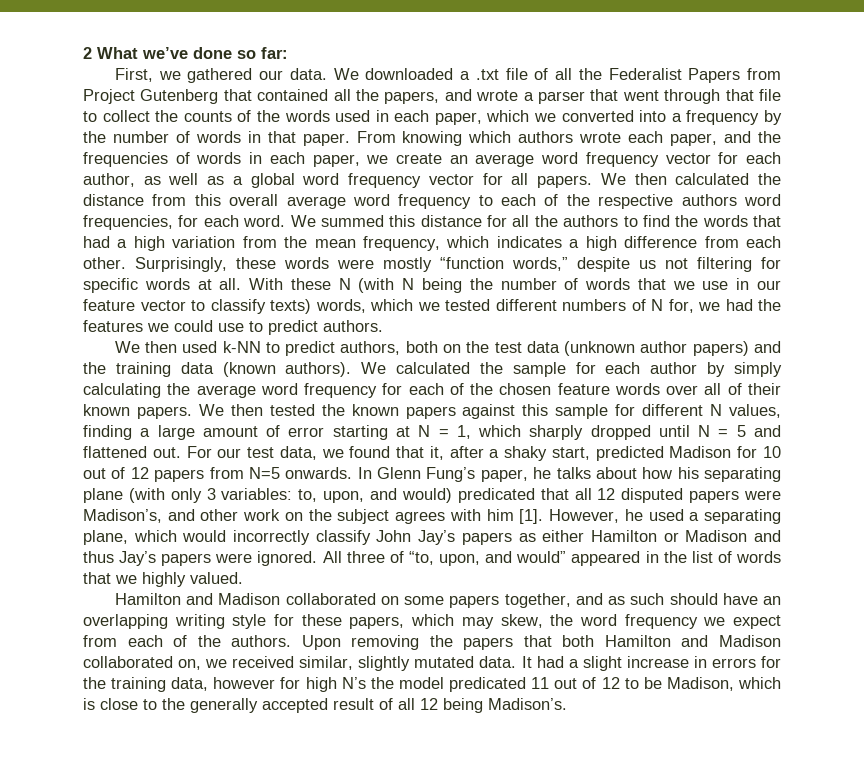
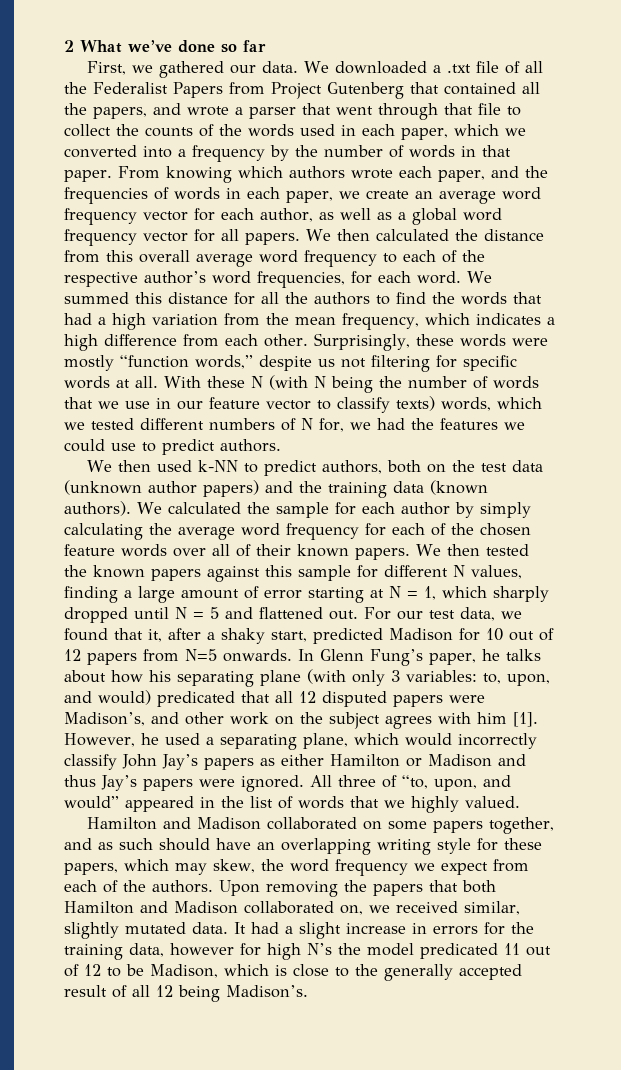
- 2 What we’ve done so far:
+ 2 What we’ve done so far
- We then calculated the distance from this overall average word frequency to each of the respective authors word frequencies, for each word.
+ We then calculated the distance from this overall average word frequency to each of the respective author’s word frequencies, for each word.

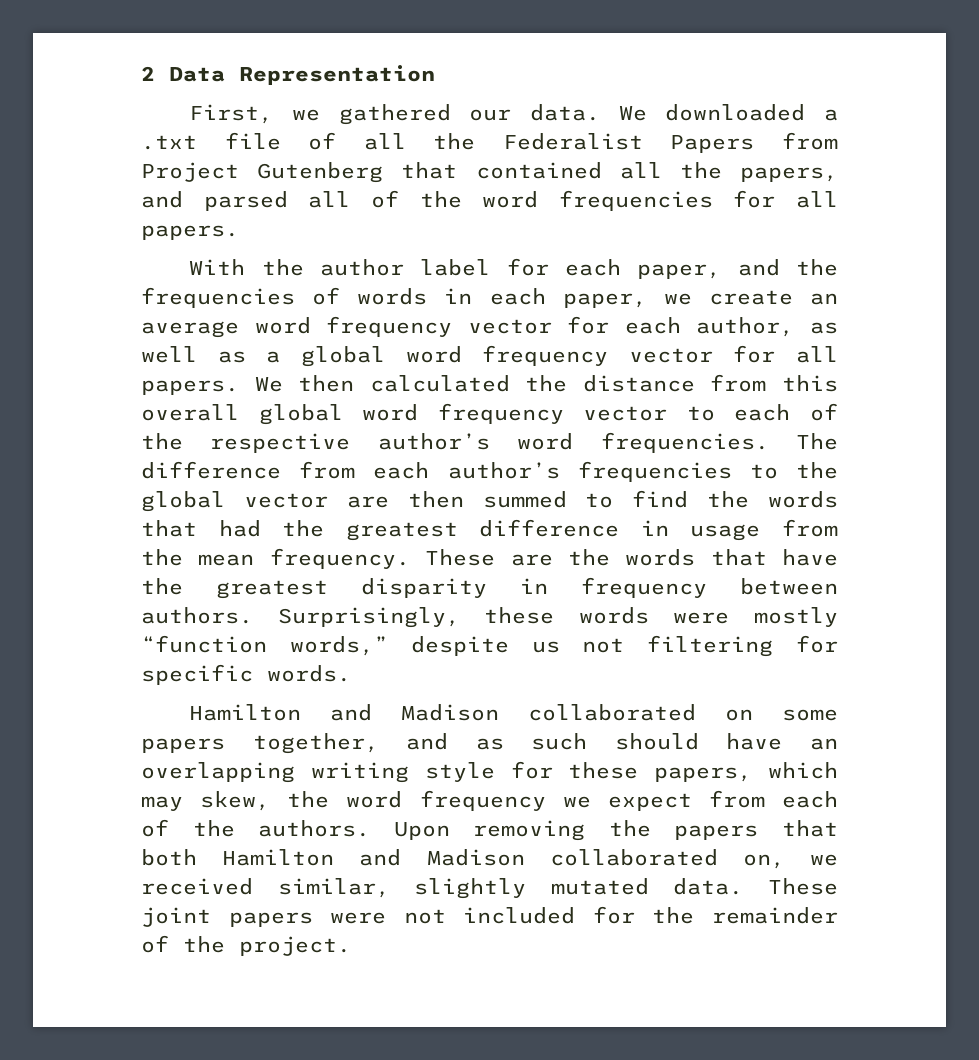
- 2 What we’ve done so far
+ 2 Data Representation
- We downloaded a .txt file of all the Federalist Papers from Project Gutenberg that contained all the papers, and wrote a parser that went through that file to collect the counts of the words used in each paper, which we converted into a frequency by the number of words in that paper. From knowing which authors wrote each paper, and the frequencies of words in each paper, we create an average word frequency vector for each author, as well as a global word frequency vector for all papers.
+ We downloaded a .txt file of all the Federalist Papers from Project Gutenberg that contained all the papers, and parsed all of the word frequencies for all papers.
+ With the author label for each paper, and the frequencies of words in each paper, we create an average word frequency vector for each author, as well as a global word frequency vector for all papers.
- We then calculated the distance from this overall average word frequency to each of the respective author’s word frequencies, for each word. We summed this distance for all the authors to find the words that had a high variation from the mean frequency, which indicates a high difference from each other.
+ We then calculated the distance from this overall global word frequency vector to each of the respective author’s word frequencies. The difference from each author’s frequencies to the global vector are then summed to find the words that had the greatest difference in usage from the mean frequency. These are the words that have the greatest disparity in frequency between authors.
- Surprisingly, these words were mostly “function words,” despite us not filtering for specific words at all. With these N (with N being the number of words that we use in our feature vector to classify texts) words, which we tested different numbers of N for, we had the features we could use to predict authors.
- We then used k-NN to predict authors, both on the test data (unknown author papers) and the training data (known authors). We calculated the sample for each author by simply calculating the average word frequency for each of the chosen feature words over all of their known papers. We then tested the known papers against this sample for different N values, finding a large amount of error starting at N = 1, which sharply dropped until N = 5 and flattened out. For our test data, we found that it, after a shaky start, predicted Madison for 10 out of 12 papers from N=5 onwards. In Glenn Fung’s paper, he talks about how his separating plane (with only 3 variables: to, upon, and would) predicated that all 12 disputed papers were Madison’s, and other work on the subject agrees with him [1]. However, he used a separating plane, which would incorrectly classify John Jay’s papers as either Hamilton or Madison and thus Jay’s papers were ignored. All three of “to, upon, and would” appeared in the list of words that we highly valued.
+ Surprisingly, these words were mostly “function words,” despite us not filtering for specific words.
- It had a slight increase in errors for the training data, however for high N’s the model predicated 11 out of 12 to be Madison, which is close to the generally accepted result of all 12 being Madison’s.
+ These joint papers were not included for the remainder of the project.

